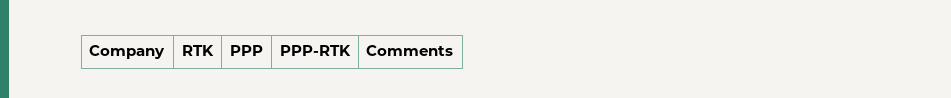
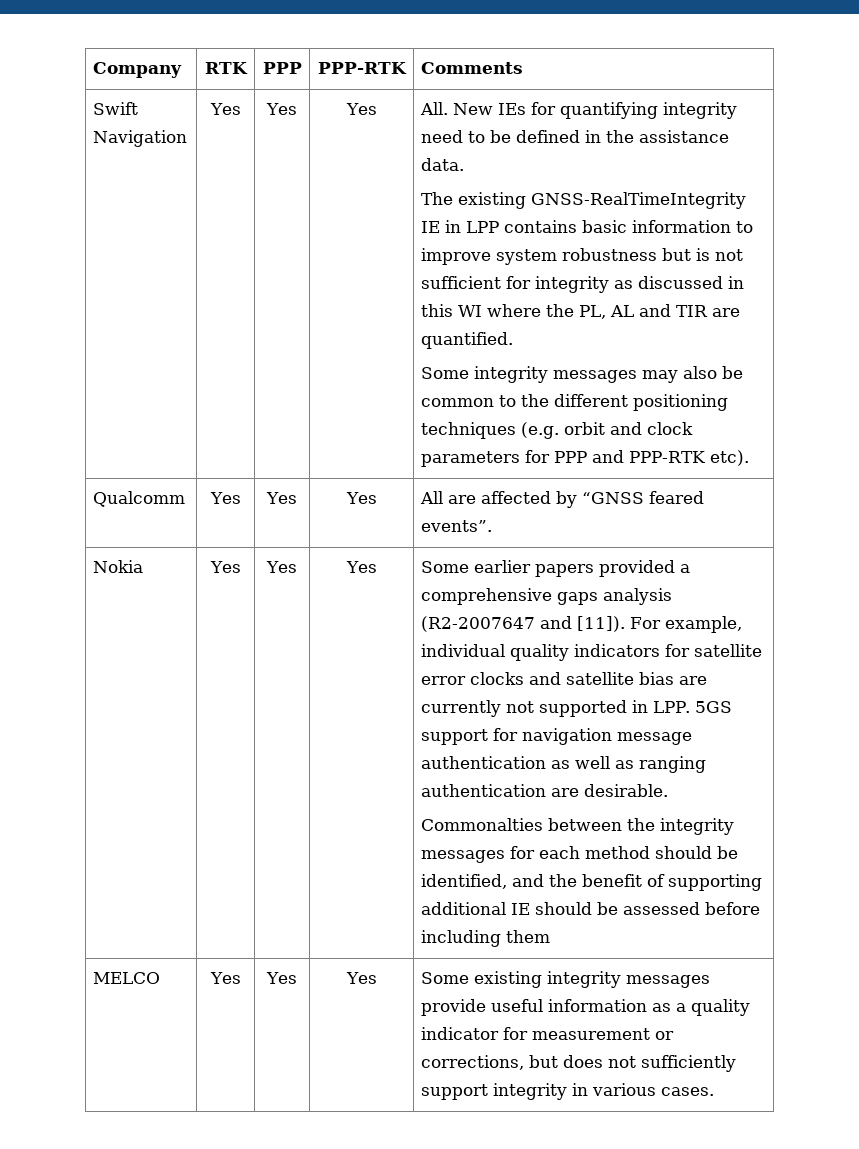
+ Swift Navigation | Yes | Yes | Yes | All. New IEs for quantifying integrity need to be defined in the assistance data.
+ The existing GNSS-RealTimeIntegrity IE in LPP contains basic information to improve system robustness but is not sufficient for integrity as discussed in this WI where the PL, AL and TIR are quantified.
+ Some integrity messages may also be common to the different positioning techniques (e.g. orbit and clock parameters for PPP and PPP-RTK etc).
+ Qualcomm | Yes | Yes | Yes | All are affected by “GNSS feared events”.
+ Nokia | Yes | Yes | Yes | Some earlier papers provided a comprehensive gaps analysis (R2-2007647 and [11]). For example, individual quality indicators for satellite error clocks and satellite bias are currently not supported in LPP. 5GS support for navigation message authentication as well as ranging authentication are desirable.
+ Commonalties between the integrity messages for each method should be identified, and the benefit of supporting additional IE should be assessed before including them
+ MELCO | Yes | Yes | Yes | Some existing integrity messages provide useful information as a quality indicator for measurement or corrections, but does not sufficiently support integrity in various cases.

